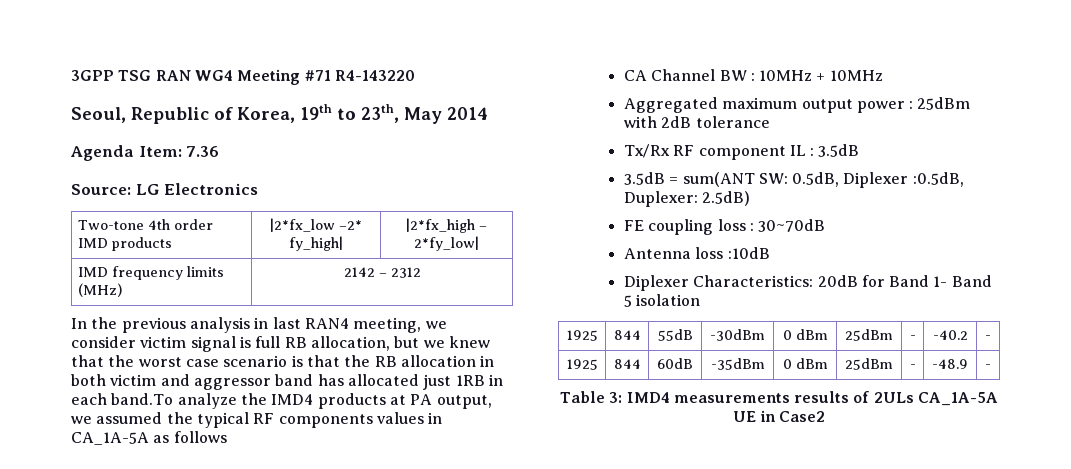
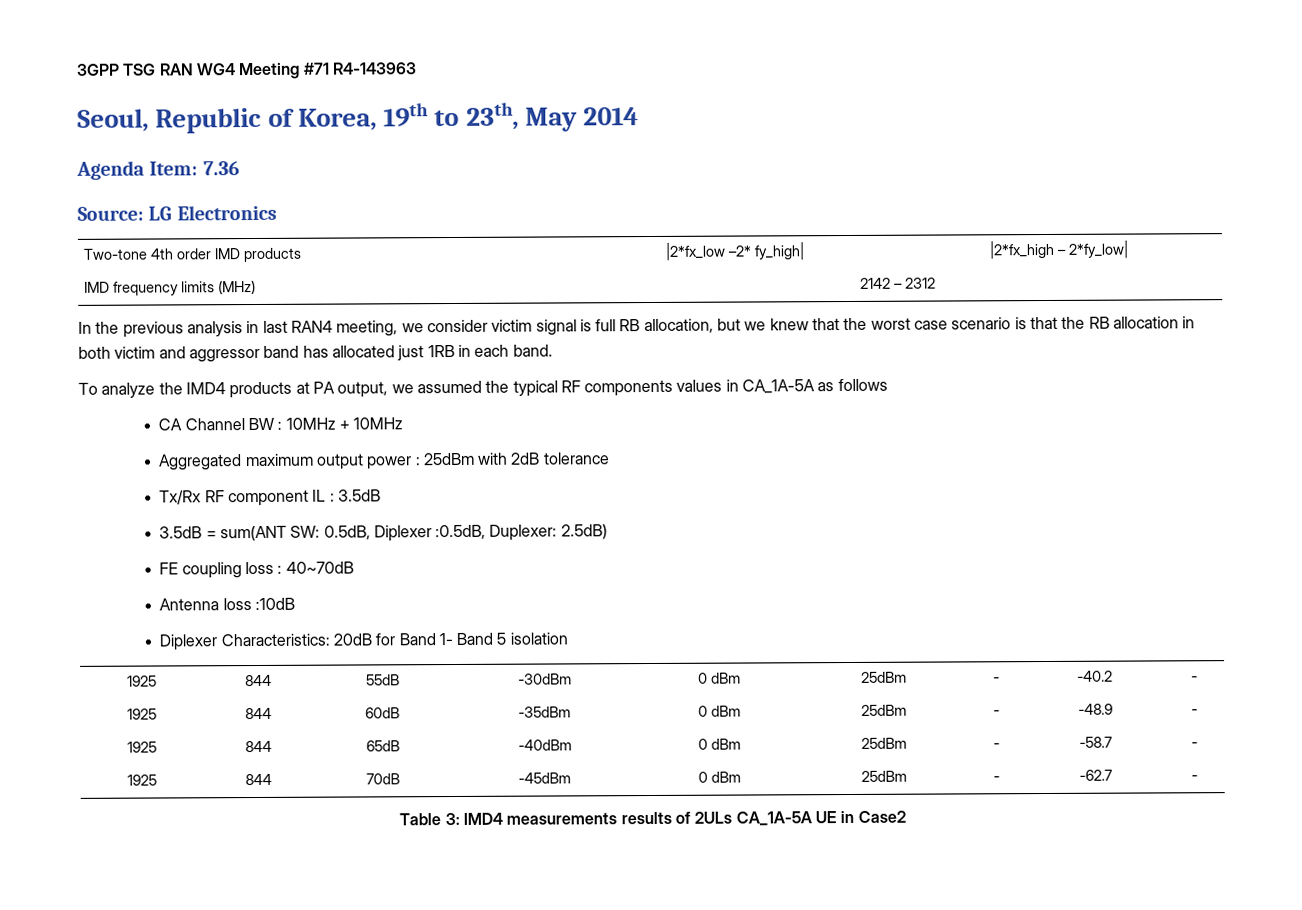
- 3GPP TSG RAN WG4 Meeting #71 R4-143220
+ 3GPP TSG RAN WG4 Meeting #71 R4-143963
- In the previous analysis in last RAN4 meeting, we consider victim signal is full RB allocation, but we knew that the worst case scenario is that the RB allocation in both victim and aggressor band has allocated just 1RB in each band.To analyze the IMD4 products at PA output, we assumed the typical RF components values in CA_1A-5A as follows
+ In the previous analysis in last RAN4 meeting, we consider victim signal is full RB allocation, but we knew that the worst case scenario is that the RB allocation in both victim and aggressor band has allocated just 1RB in each band.
+ To analyze the IMD4 products at PA output, we assumed the typical RF components values in CA_1A-5A as follows
- FE coupling loss : 30~70dB
+ FE coupling loss : 40~70dB
+ 1925 | 844 | 65dB | -40dBm | 0 dBm | 25dBm | - | -58.7 | -
+ 1925 | 844 | 70dB | -45dBm | 0 dBm | 25dBm | - | -62.7 | -

